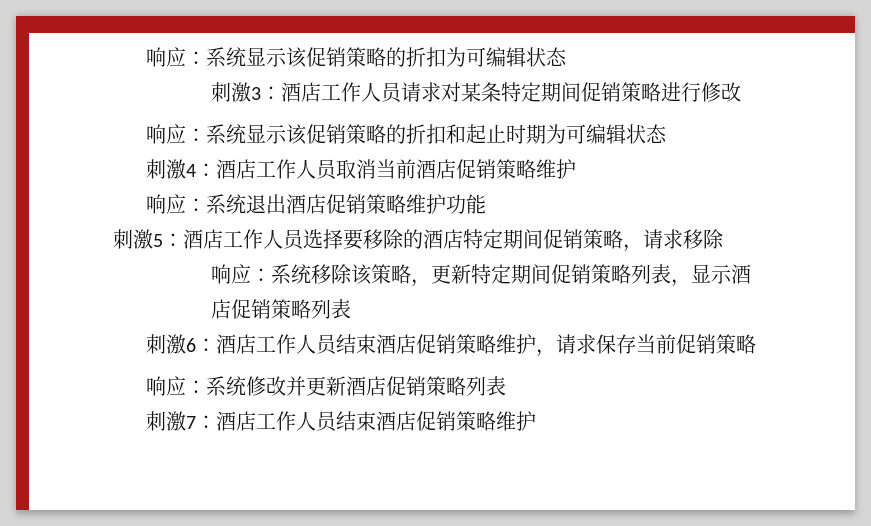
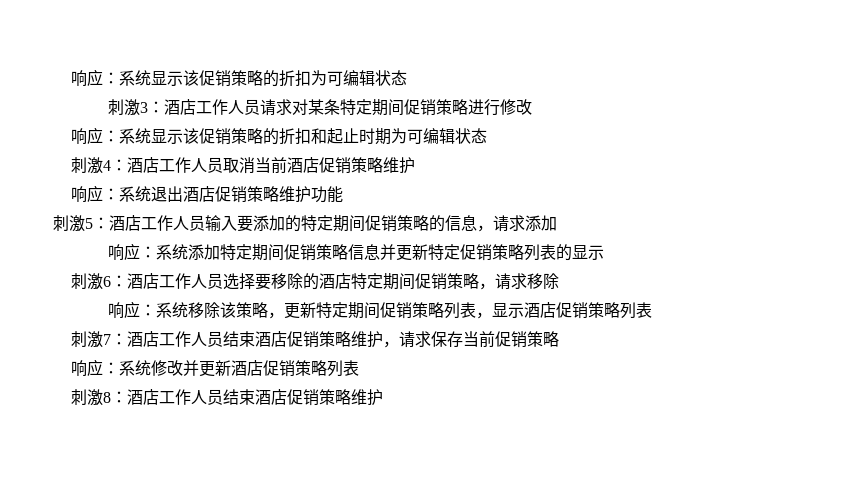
- 刺激5：酒店工作人员选择要移除的酒店特定期间促销策略，请求移除
+ 刺激5：酒店工作人员输入要添加的特定期间促销策略的信息，请求添加
+ 响应：系统添加特定期间促销策略信息并更新特定促销策略列表的显示
+ 刺激6：酒店工作人员选择要移除的酒店特定期间促销策略，请求移除
- 刺激6：酒店工作人员结束酒店促销策略维护，请求保存当前促销策略
+ 刺激7：酒店工作人员结束酒店促销策略维护，请求保存当前促销策略
- 刺激7：酒店工作人员结束酒店促销策略维护
+ 刺激8：酒店工作人员结束酒店促销策略维护

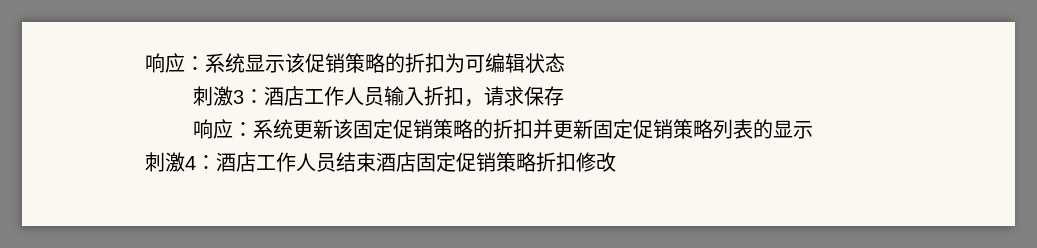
- 刺激3：酒店工作人员请求对某条特定期间促销策略进行修改
- 响应：系统显示该促销策略的折扣和起止时期为可编辑状态
- 刺激4：酒店工作人员取消当前酒店促销策略维护
- 响应：系统退出酒店促销策略维护功能
- 刺激5：酒店工作人员输入要添加的特定期间促销策略的信息，请求添加
- 响应：系统添加特定期间促销策略信息并更新特定促销策略列表的显示
+ 刺激3：酒店工作人员输入折扣，请求保存
+ 响应：系统更新该固定促销策略的折扣并更新固定促销策略列表的显示
- 刺激6：酒店工作人员选择要移除的酒店特定期间促销策略，请求移除
- 响应：系统移除该策略，更新特定期间促销策略列表，显示酒店促销策略列表
- 刺激7：酒店工作人员结束酒店促销策略维护，请求保存当前促销策略
- 响应：系统修改并更新酒店促销策略列表
- 刺激8：酒店工作人员结束酒店促销策略维护
+ 刺激4：酒店工作人员结束酒店固定促销策略折扣修改

